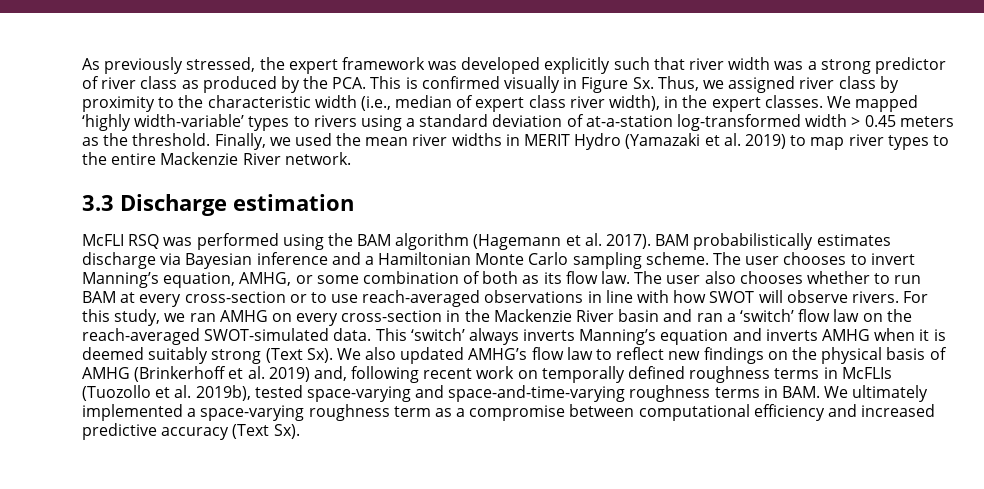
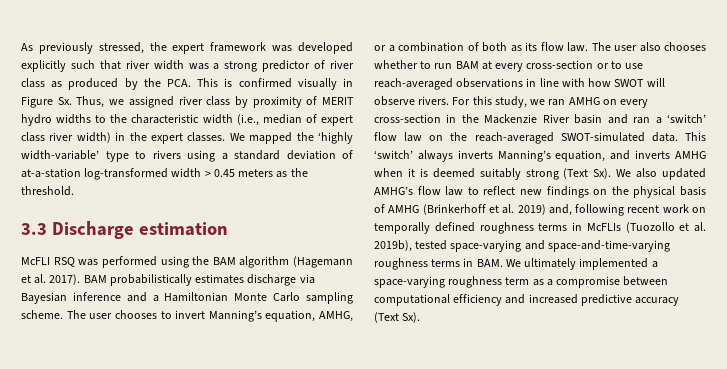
- As previously stressed, the expert framework was developed explicitly such that river width was a strong predictor of river class as produced by the PCA. This is confirmed visually in Figure Sx. Thus, we assigned river class by proximity to the characteristic width (i.e., median of expert class river width), in the expert classes.
+ As previously stressed, the expert framework was developed explicitly such that river width was a strong predictor of river class as produced by the PCA. This is confirmed visually in Figure Sx. Thus, we assigned river class by proximity of MERIT hydro widths to the characteristic width (i.e., median of expert class river width) in the expert classes.
- We mapped ‘highly width-variable’ types to rivers using a standard deviation of at-a-station log-transformed width > 0.45 meters as the threshold. Finally, we used the mean river widths in MERIT Hydro (Yamazaki et al. 2019) to map river types to the entire Mackenzie River network.
+ We mapped the ‘highly width-variable’ type to rivers using a standard deviation of at-a-station log-transformed width > 0.45 meters as the threshold.
- The user chooses to invert Manning’s equation, AMHG, or some combination of both as its flow law.
+ The user chooses to invert Manning’s equation, AMHG, or a combination of both as its flow law.
- This ‘switch’ always inverts Manning’s equation and inverts AMHG when it is deemed suitably strong (Text Sx). We also updated AMHG’s flow law to reflect new findings on the physical basis of AMHG (Brinkerhoff et al. 2019) and, following recent work on temporally defined roughness terms in McFLIs (Tuozollo et al. 2019b), tested space-varying and space-and-time-varying roughness terms in BAM. We ultimately implemented a space-varying roughness term as a compromise between computational efficiency and increased predictive accuracy (Text Sx).
+ This ‘switch’ always inverts Manning’s equation, and inverts AMHG when it is deemed suitably strong (Text Sx). We also updated AMHG’s flow law to reflect new findings on the physical basis of AMHG (Brinkerhoff et al. 2019) and, following recent work on temporally defined roughness terms in McFLIs (Tuozollo et al. 2019b), tested space-varying and space-and-time-varying roughness terms in BAM. We ultimately implemented a space-varying roughness term as a compromise between computational efficiency and increased predictive accuracy (Text Sx).

